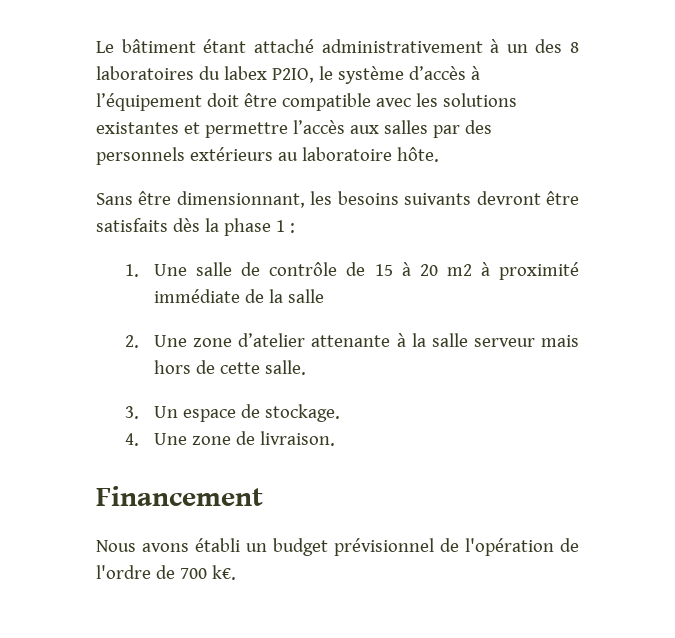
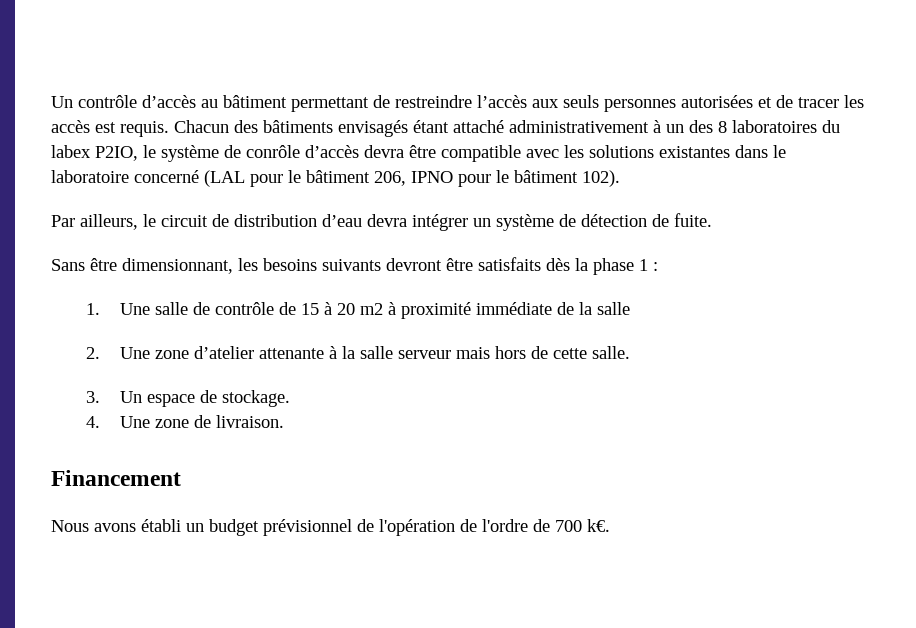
- Le bâtiment étant attaché administrativement à un des 8 laboratoires du labex P2IO, le système d’accès à l’équipement doit être compatible avec les solutions existantes et permettre l’accès aux salles par des personnels extérieurs au laboratoire hôte.
+ Un contrôle d’accès au bâtiment permettant de restreindre l’accès aux seuls personnes autorisées et de tracer les accès est requis. Chacun des bâtiments envisagés étant attaché administrativement à un des 8 laboratoires du labex P2IO, le système de conrôle d’accès devra être compatible avec les solutions existantes dans le laboratoire concerné (LAL pour le bâtiment 206, IPNO pour le bâtiment 102).
+ Par ailleurs, le circuit de distribution d’eau devra intégrer un système de détection de fuite.

